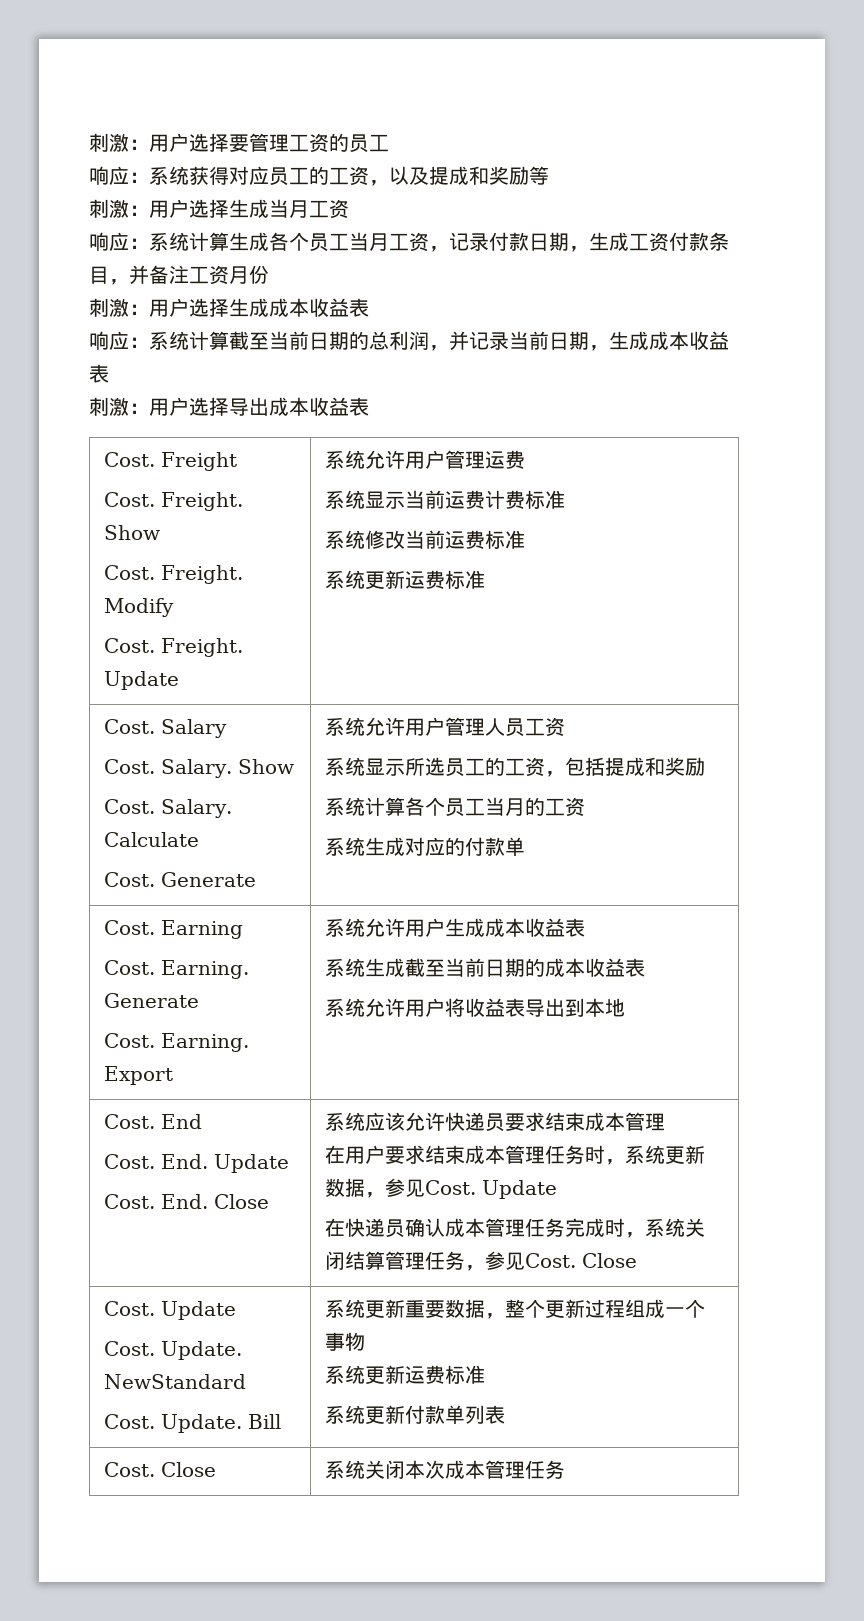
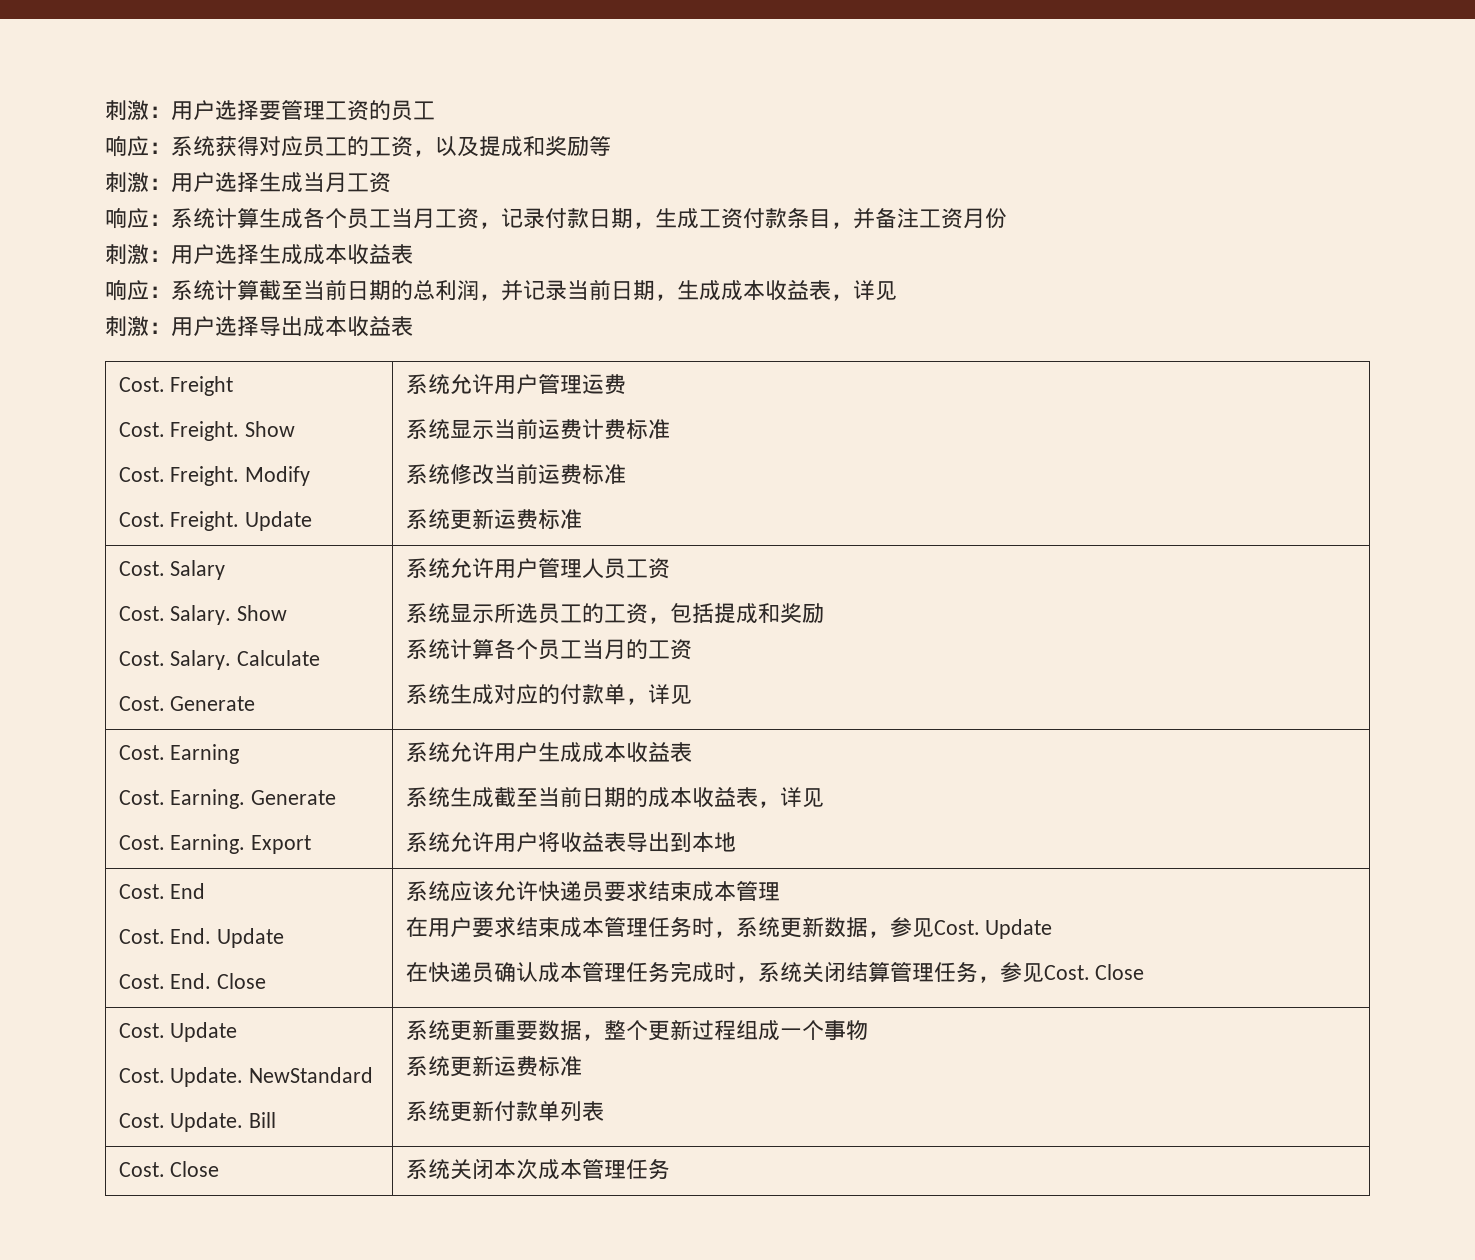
- 响应：系统计算截至当前日期的总利润，并记录当前日期，生成成本收益表
+ 响应：系统计算截至当前日期的总利润，并记录当前日期，生成成本收益表，详见
  Cost. Salary
  Cost. Salary. Show
  Cost. Salary. Calculate
  Cost. Generate | 系统允许用户管理人员工资
  系统显示所选员工的工资，包括提成和奖励
  系统计算各个员工当月的工资
- 系统生成对应的付款单
+ 系统生成对应的付款单，详见
  Cost. Earning
  Cost. Earning. Generate
  Cost. Earning. Export | 系统允许用户生成成本收益表
- 系统生成截至当前日期的成本收益表
+ 系统生成截至当前日期的成本收益表，详见

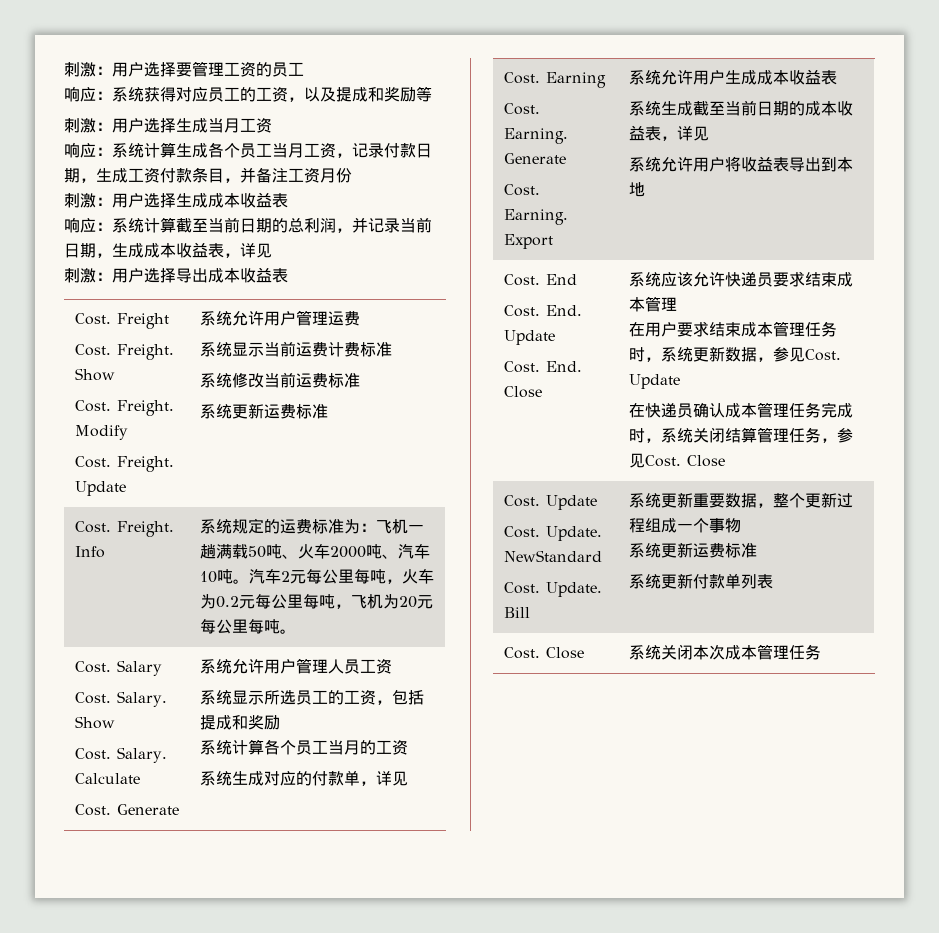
+ Cost. Freight. Info | 系统规定的运费标准为：飞机一趟满载50吨、火车2000吨、汽车10吨。汽车2元每公里每吨，火车为0.2元每公里每吨，飞机为20元每公里每吨。

